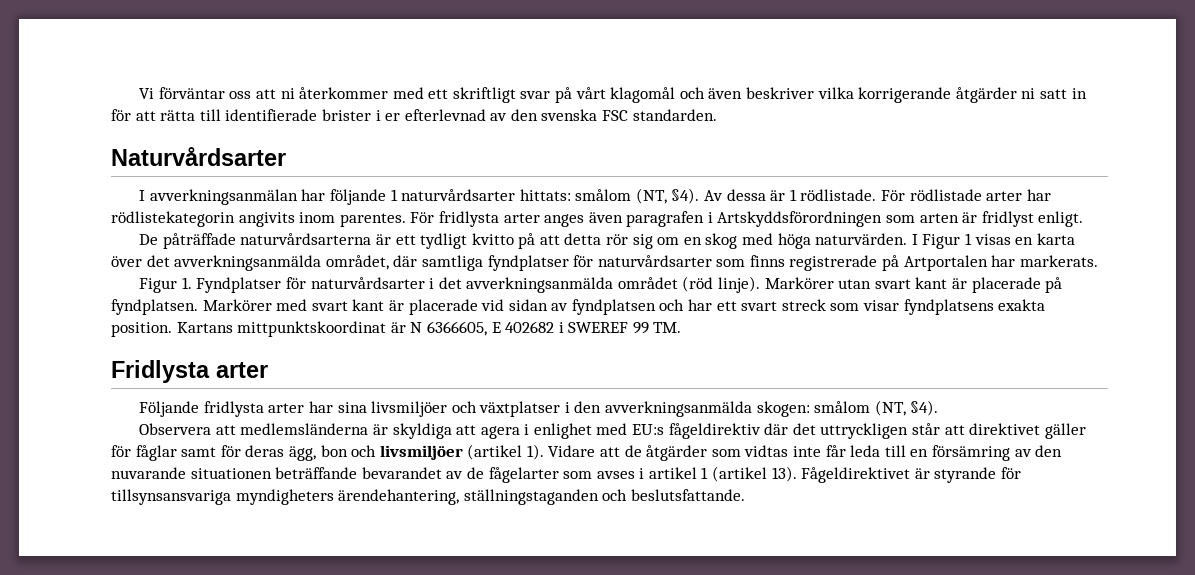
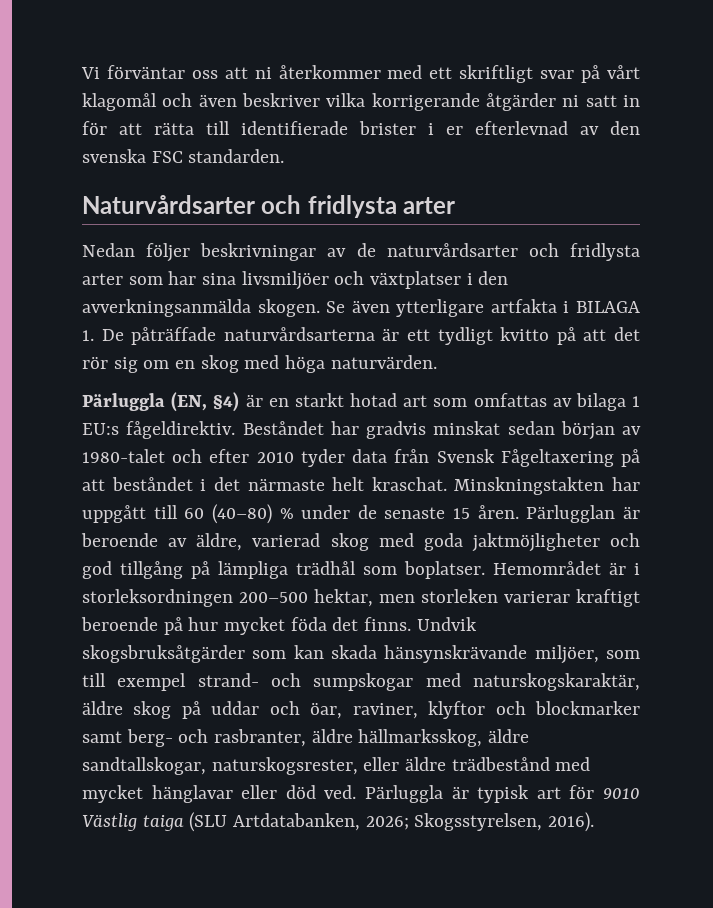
- Naturvårdsarter
- I avverkningsanmälan har följande 1 naturvårdsarter hittats: smålom (NT, §4). Av dessa är 1 rödlistade. För rödlistade arter har rödlistekategorin angivits inom parentes. För fridlysta arter anges även paragrafen i Artskyddsförordningen som arten är fridlyst enligt.
- De påträffade naturvårdsarterna är ett tydligt kvitto på att detta rör sig om en skog med höga naturvärden. I Figur 1 visas en karta över det avverkningsanmälda området, där samtliga fyndplatser för naturvårdsarter som finns registrerade på Artportalen har markerats.
- Figur 1. Fyndplatser för naturvårdsarter i det avverkningsanmälda området (röd linje). Markörer utan svart kant är placerade på fyndplatsen. Markörer med svart kant är placerade vid sidan av fyndplatsen och har ett svart streck som visar fyndplatsens exakta position. Kartans mittpunktskoordinat är N 6366605, E 402682 i SWEREF 99 TM.
- Fridlysta arter
- Följande fridlysta arter har sina livsmiljöer och växtplatser i den avverkningsanmälda skogen: smålom (NT, §4).
- Observera att medlemsländerna är skyldiga att agera i enlighet med EU:s fågeldirektiv där det uttryckligen står att direktivet gäller för fåglar samt för deras ägg, bon och livsmiljöer (artikel 1). Vidare att de åtgärder som vidtas inte får leda till en försämring av den nuvarande situationen beträffande bevarandet av de fågelarter som avses i artikel 1 (artikel 13). Fågeldirektivet är styrande för tillsynsansvariga myndigheters ärendehantering, ställningstaganden och beslutsfattande.
+ Naturvårdsarter och fridlysta arter
+ Nedan följer beskrivningar av de naturvårdsarter och fridlysta arter som har sina livsmiljöer och växtplatser i den avverkningsanmälda skogen. Se även ytterligare artfakta i BILAGA 1. De påträffade naturvårdsarterna är ett tydligt kvitto på att det rör sig om en skog med höga naturvärden.
+ Pärluggla (EN, §4) är en starkt hotad art som omfattas av bilaga 1 EU:s fågeldirektiv. Beståndet har gradvis minskat sedan början av 1980-talet och efter 2010 tyder data från Svensk Fågeltaxering på att beståndet i det närmaste helt kraschat. Minskningstakten har uppgått till 60 (40–80) % under de senaste 15 åren. Pärlugglan är beroende av äldre, varierad skog med goda jaktmöjligheter och god tillgång på lämpliga trädhål som boplatser. Hemområdet är i storleksordningen 200–500 hektar, men storleken varierar kraftigt beroende på hur mycket föda det finns. Undvik skogsbruksåtgärder som kan skada hänsynskrävande miljöer, som till exempel strand- och sumpskogar med naturskogskaraktär, äldre skog på uddar och öar, raviner, klyftor och blockmarker samt berg- och rasbranter, äldre hällmarksskog, äldre sandtallskogar, naturskogsrester, eller äldre trädbestånd med mycket hänglavar eller död ved. Pärluggla är typisk art för 9010 Västlig taiga (SLU Artdatabanken, 2026; Skogsstyrelsen, 2016).

